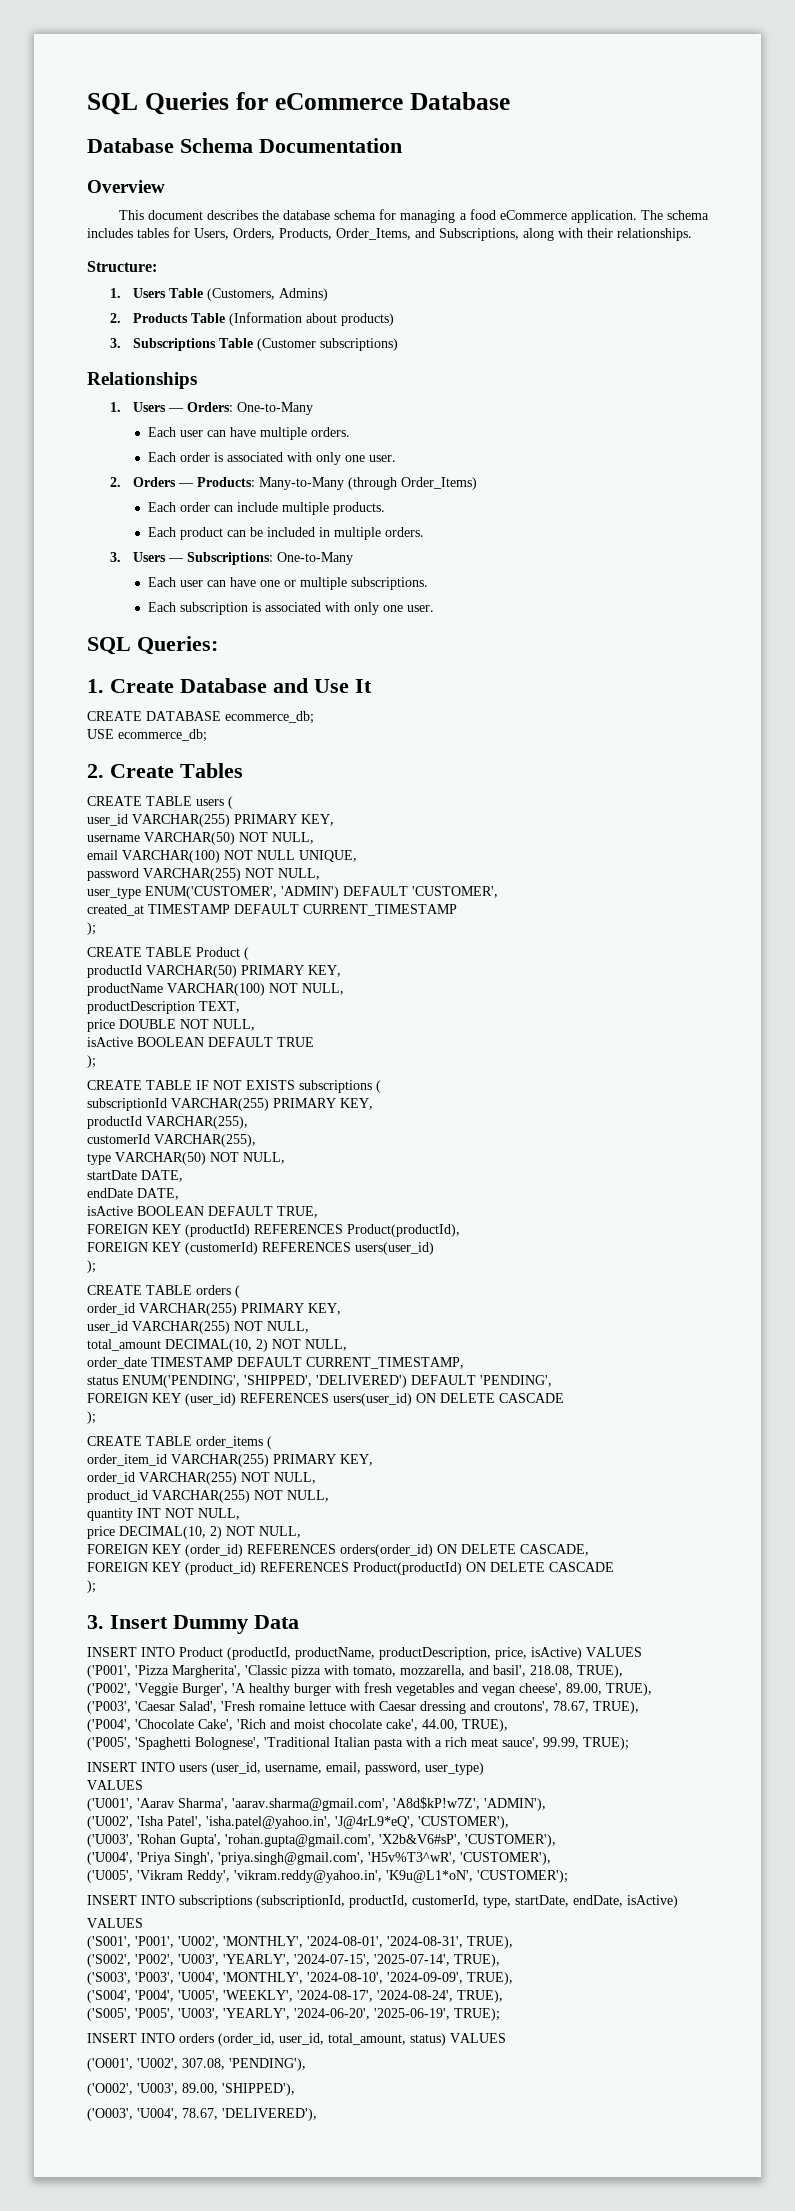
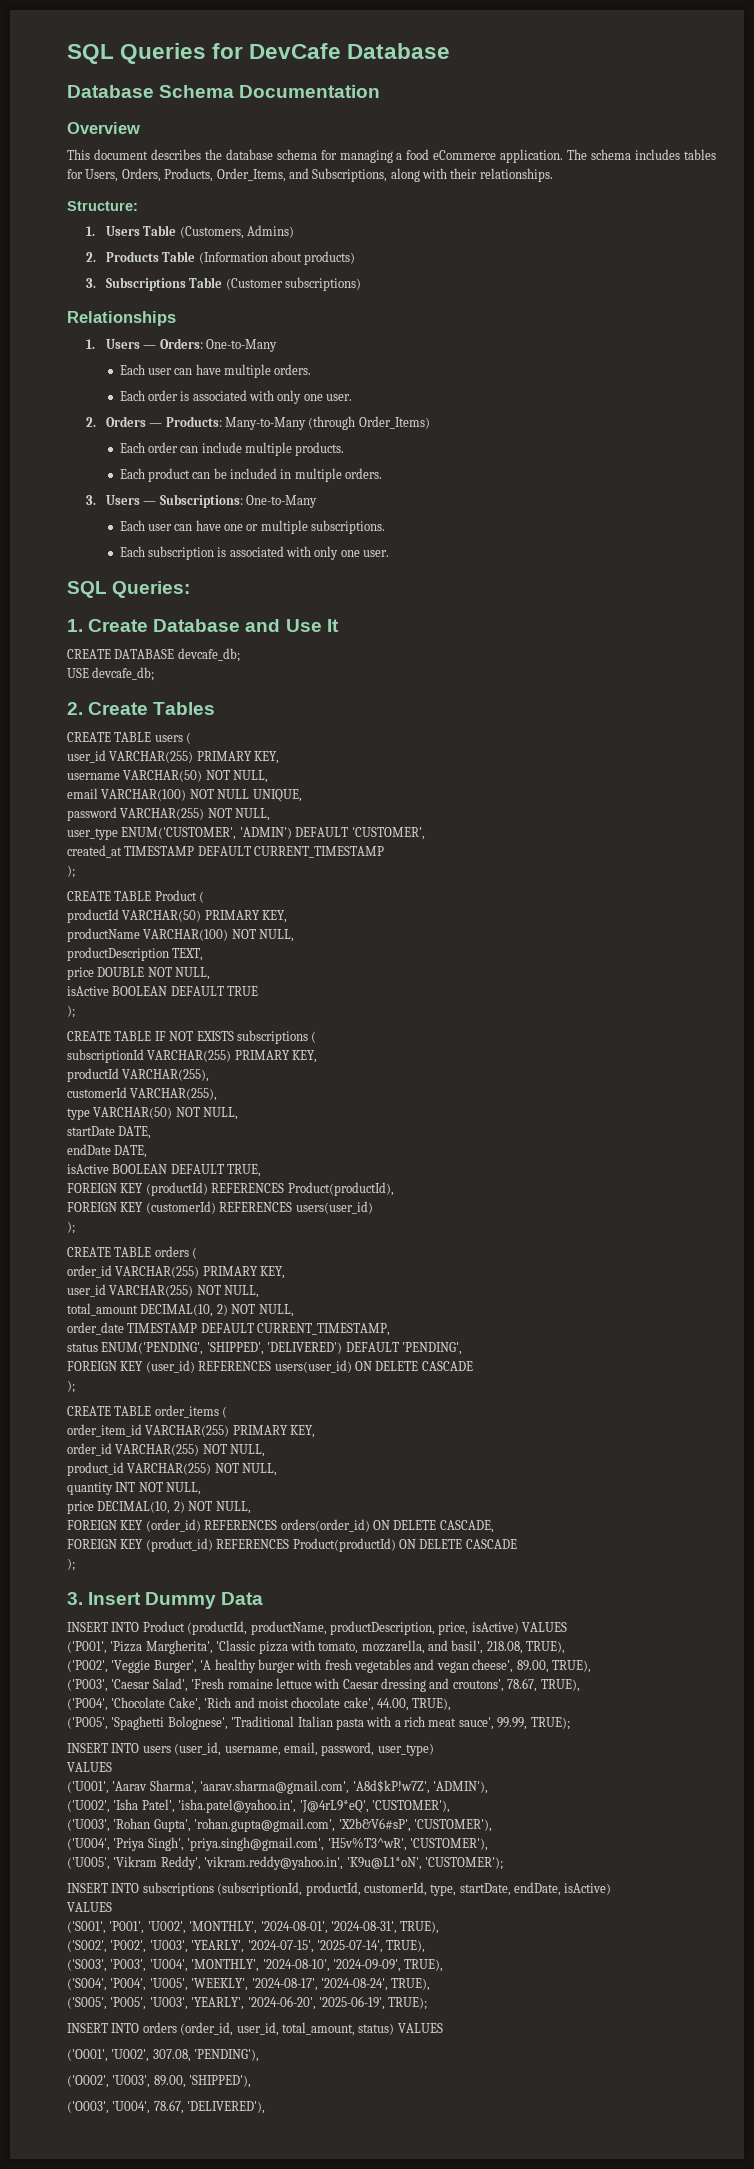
- SQL Queries for eCommerce Database
+ SQL Queries for DevCafe Database
- CREATE DATABASE ecommerce_db;
+ CREATE DATABASE devcafe_db;
- USE ecommerce_db;
+ USE devcafe_db;

